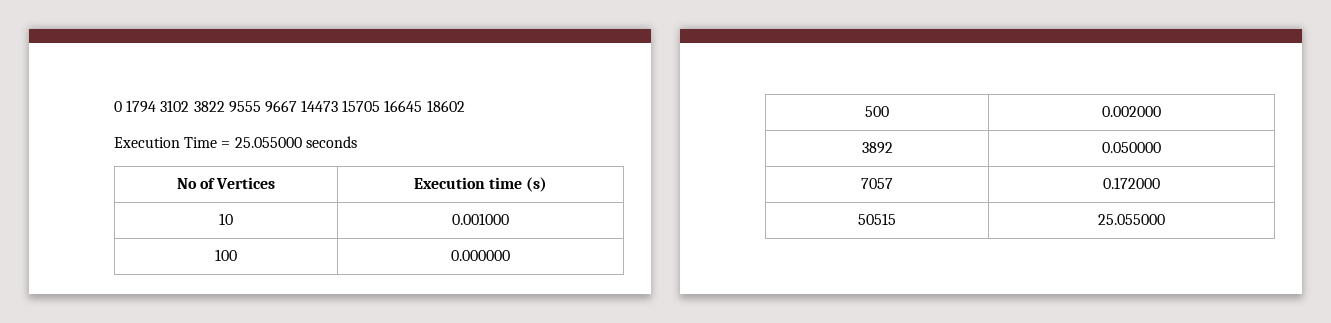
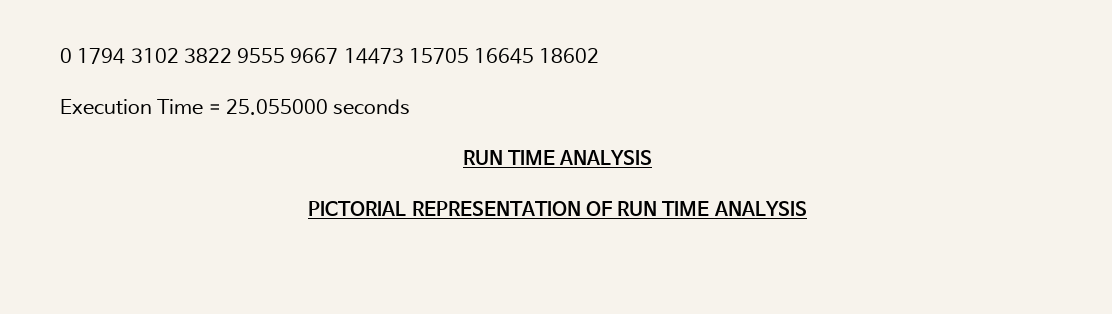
  Execution Time = 25.055000 seconds
- No of Vertices | Execution time (s)
- 10 | 0.001000
- 100 | 0.000000
- 500 | 0.002000
- 3892 | 0.050000
- 7057 | 0.172000
- 50515 | 25.055000
+ RUN TIME ANALYSIS
+ PICTORIAL REPRESENTATION OF RUN TIME ANALYSIS

